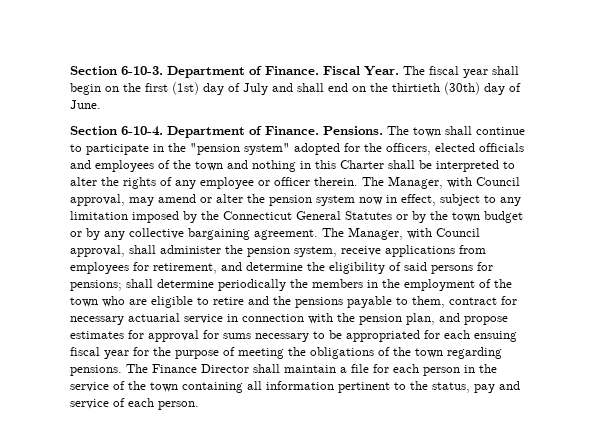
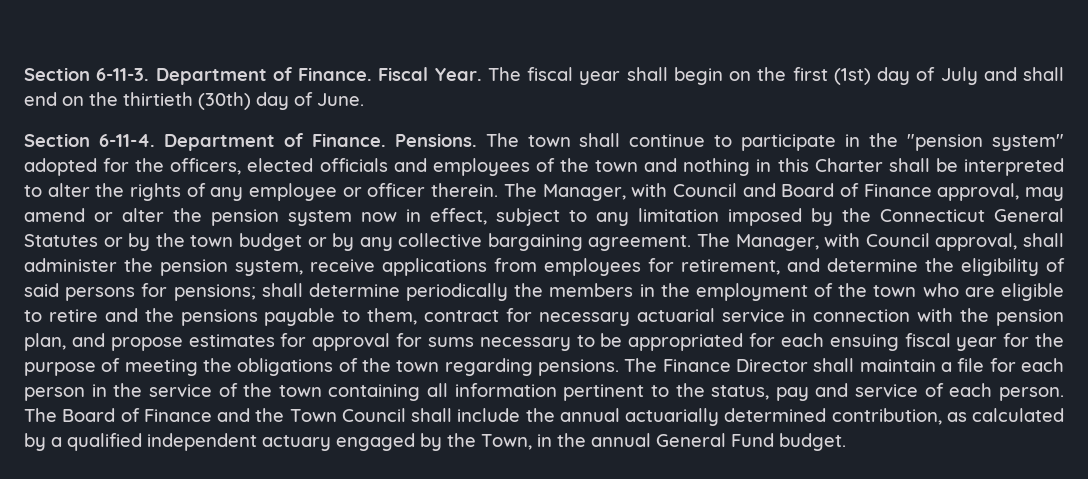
- Section 6-10-3.
+ Section 6-11-3.
- Section 6-10-4.
+ Section 6-11-4.
- The Manager, with Council approval, may amend or alter the pension system now in effect, subject to any limitation imposed by the Connecticut General Statutes or by the town budget or by any collective bargaining agreement.
+ The Manager, with Council and Board of Finance approval, may amend or alter the pension system now in effect, subject to any limitation imposed by the Connecticut General Statutes or by the town budget or by any collective bargaining agreement.
+ The Board of Finance and the Town Council shall include the annual actuarially determined contribution, as calculated by a qualified independent actuary engaged by the Town, in the annual General Fund budget.

